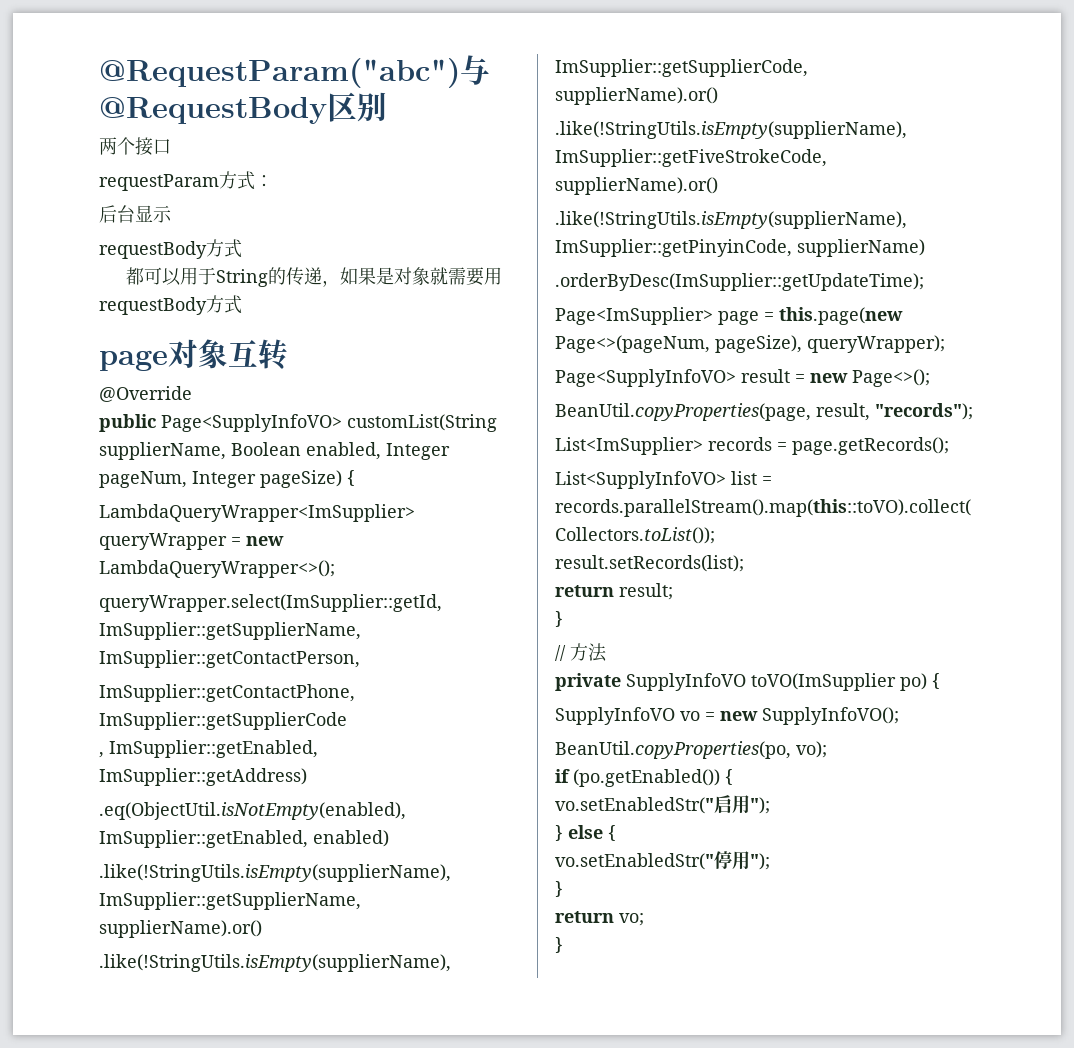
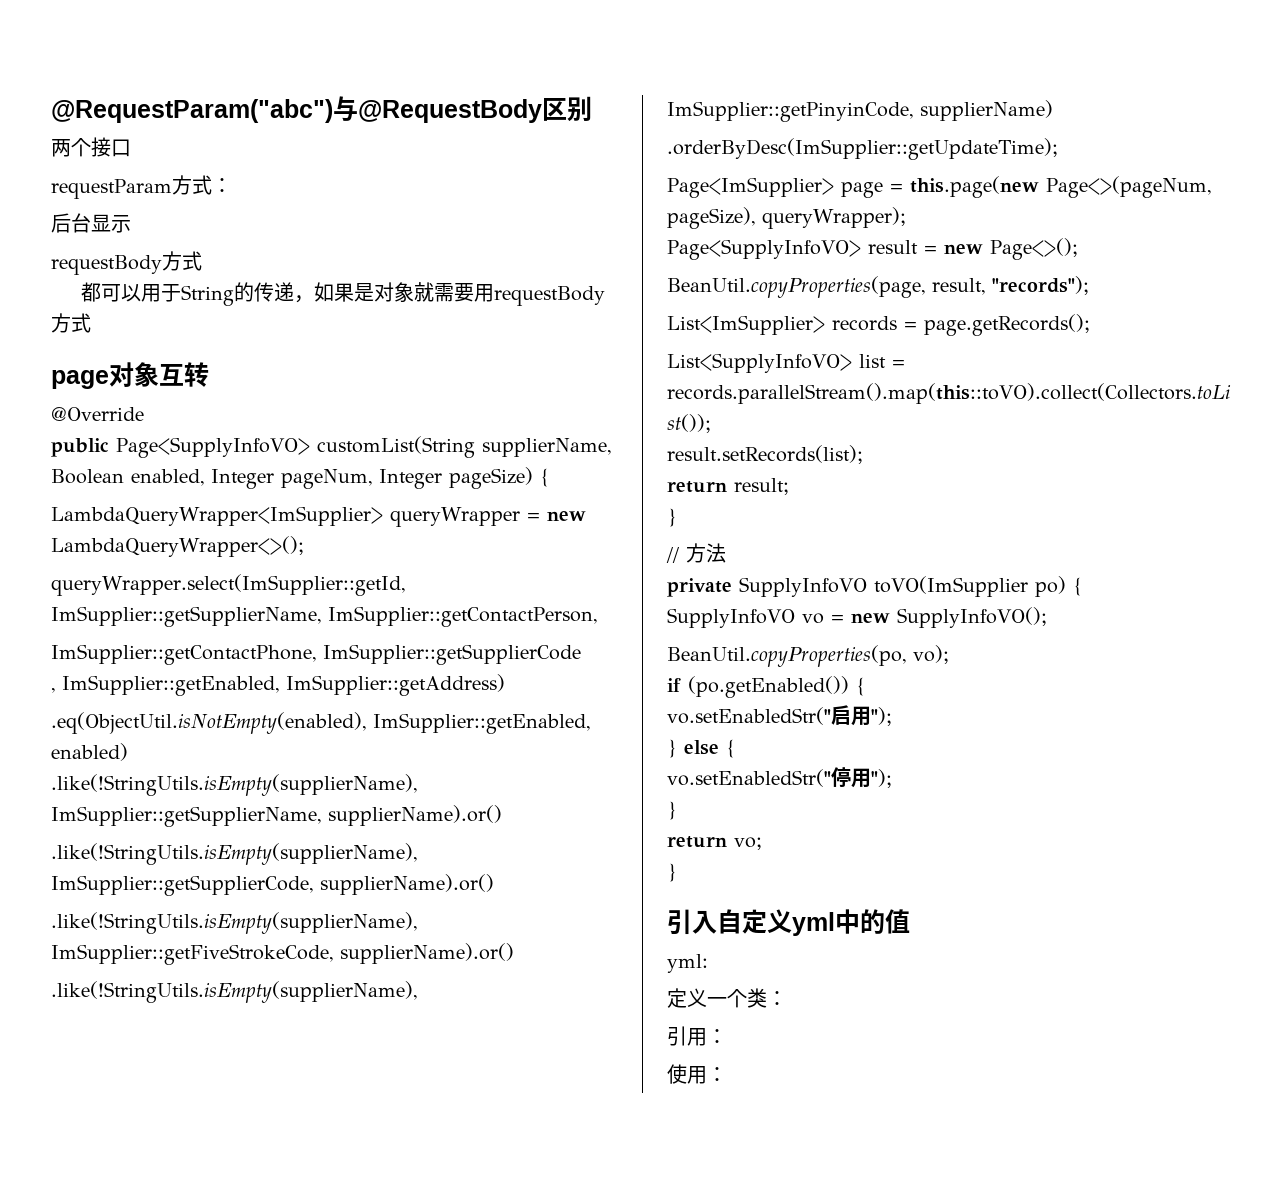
+ 引入自定义yml中的值
+ yml:
+ 定义一个类：
+ 引用：
+ 使用：

